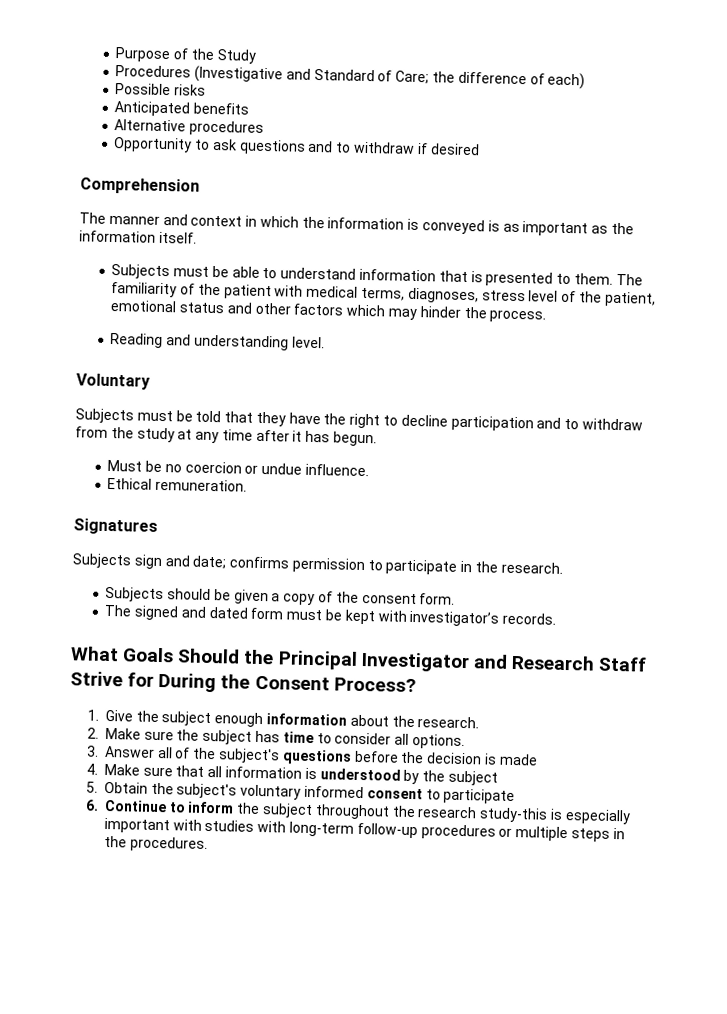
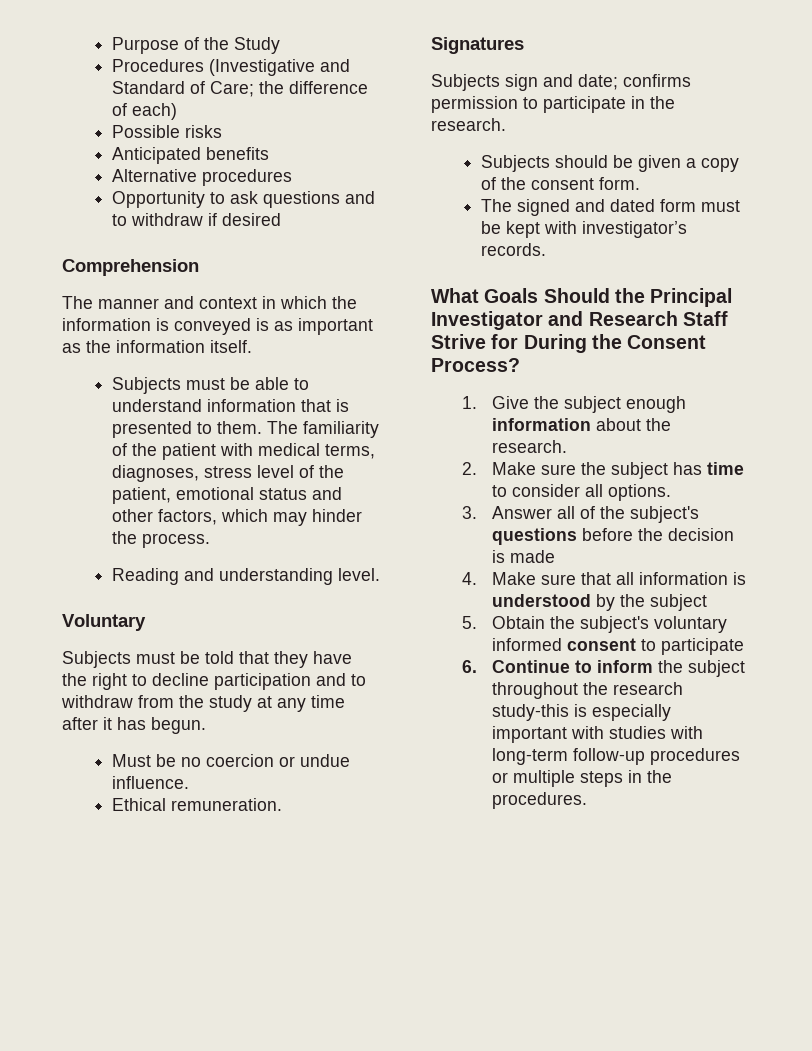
- The familiarity of the patient with medical terms, diagnoses, stress level of the patient, emotional status and other factors which may hinder the process.
+ The familiarity of the patient with medical terms, diagnoses, stress level of the patient, emotional status and other factors, which may hinder the process.

